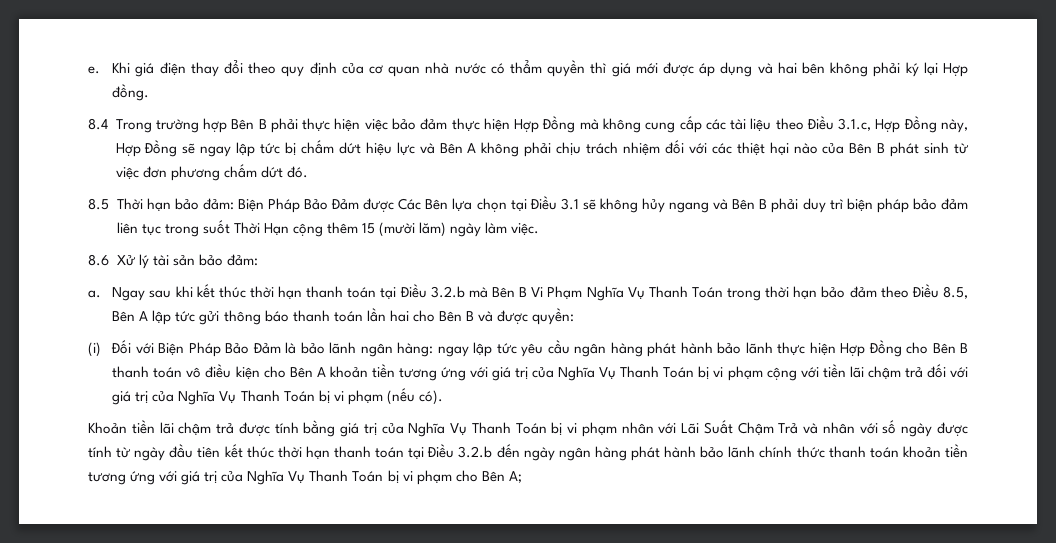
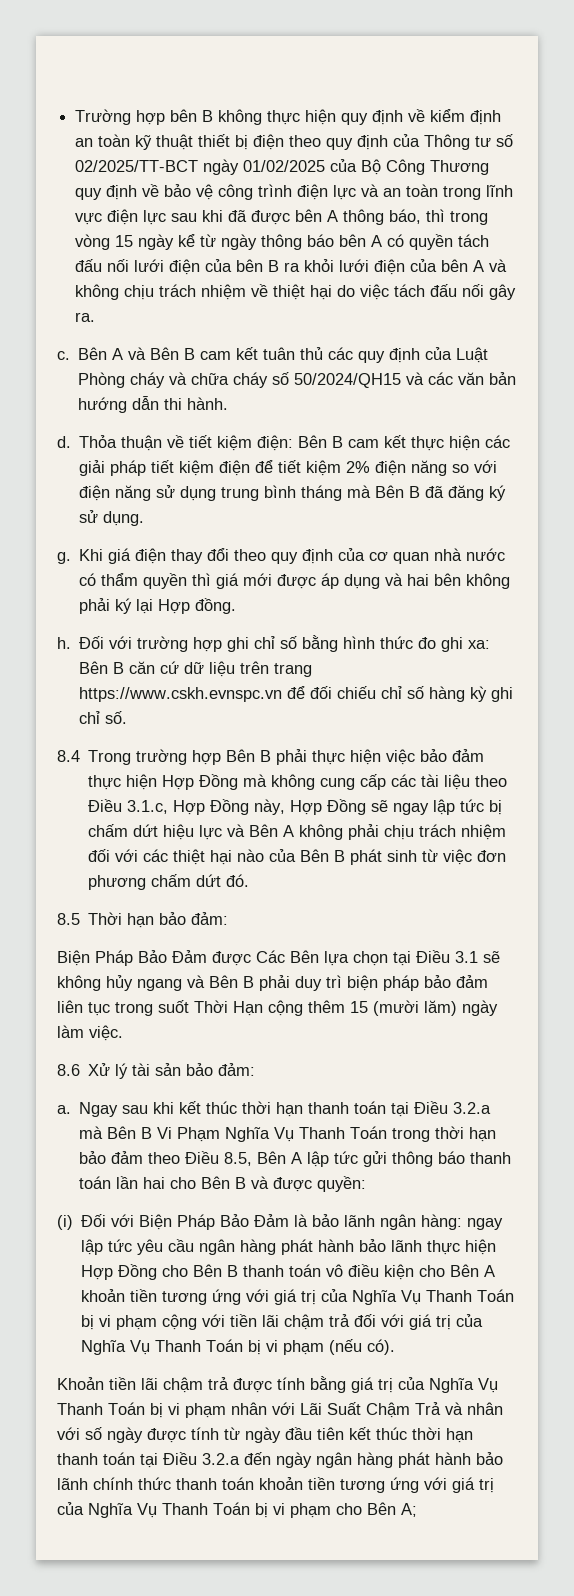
- e.
+ Trường hợp bên B không thực hiện quy định về kiểm định an toàn kỹ thuật thiết bị điện theo quy định của Thông tư số 02/2025/TT-BCT ngày 01/02/2025 của Bộ Công Thương quy định về bảo vệ công trình điện lực và an toàn trong lĩnh vực điện lực sau khi đã được bên A thông báo, thì trong vòng 15 ngày kể từ ngày thông báo bên A có quyền tách đấu nối lưới điện của bên B ra khỏi lưới điện của bên A và không chịu trách nhiệm về thiệt hại do việc tách đấu nối gây ra.
+ c. Bên A và Bên B cam kết tuân thủ các quy định của Luật Phòng cháy và chữa cháy số 50/2024/QH15 và các văn bản hướng dẫn thi hành.
+ d. Thỏa thuận về tiết kiệm điện: Bên B cam kết thực hiện các giải pháp tiết kiệm điện để tiết kiệm 2% điện năng so với điện năng sử dụng trung bình tháng mà Bên B đã đăng ký sử dụng.
+ g.
+ h. Đối với trường hợp ghi chỉ số bằng hình thức đo ghi xa: Bên B căn cứ dữ liệu trên trang https://www.cskh.evnspc.vn để đối chiếu chỉ số hàng kỳ ghi chỉ số.
- 8.5 Thời hạn bảo đảm: Biện Pháp Bảo Đảm được Các Bên lựa chọn tại Điều 3.1 sẽ không hủy ngang và Bên B phải duy trì biện pháp bảo đảm liên tục trong suốt Thời Hạn cộng thêm 15 (mười lăm) ngày làm việc.
+ 8.5 Thời hạn bảo đảm:
+ Biện Pháp Bảo Đảm được Các Bên lựa chọn tại Điều 3.1 sẽ không hủy ngang và Bên B phải duy trì biện pháp bảo đảm liên tục trong suốt Thời Hạn cộng thêm 15 (mười lăm) ngày làm việc.
- Ngay sau khi kết thúc thời hạn thanh toán tại Điều 3.2.b mà Bên B Vi Phạm Nghĩa Vụ Thanh Toán trong thời hạn bảo đảm theo Điều 8.5, Bên A lập tức gửi thông báo thanh toán lần hai cho Bên B và được quyền:
+ Ngay sau khi kết thúc thời hạn thanh toán tại Điều 3.2.a mà Bên B Vi Phạm Nghĩa Vụ Thanh Toán trong thời hạn bảo đảm theo Điều 8.5, Bên A lập tức gửi thông báo thanh toán lần hai cho Bên B và được quyền:
- Khoản tiền lãi chậm trả được tính bằng giá trị của Nghĩa Vụ Thanh Toán bị vi phạm nhân với Lãi Suất Chậm Trả và nhân với số ngày được tính từ ngày đầu tiên kết thúc thời hạn thanh toán tại Điều 3.2.b đến ngày ngân hàng phát hành bảo lãnh chính thức thanh toán khoản tiền tương ứng với giá trị của Nghĩa Vụ Thanh Toán bị vi phạm cho Bên A;
+ Khoản tiền lãi chậm trả được tính bằng giá trị của Nghĩa Vụ Thanh Toán bị vi phạm nhân với Lãi Suất Chậm Trả và nhân với số ngày được tính từ ngày đầu tiên kết thúc thời hạn thanh toán tại Điều 3.2.a đến ngày ngân hàng phát hành bảo lãnh chính thức thanh toán khoản tiền tương ứng với giá trị của Nghĩa Vụ Thanh Toán bị vi phạm cho Bên A;

